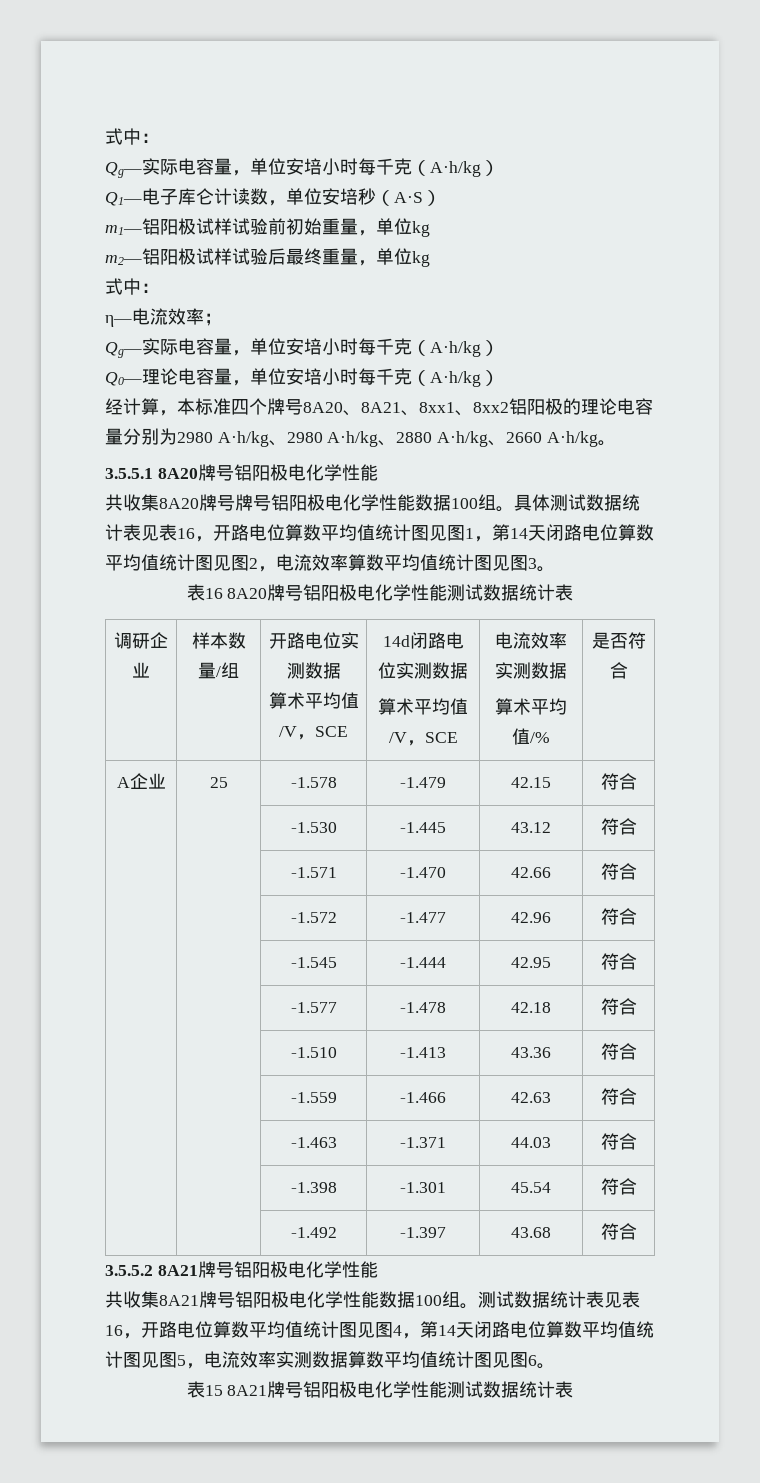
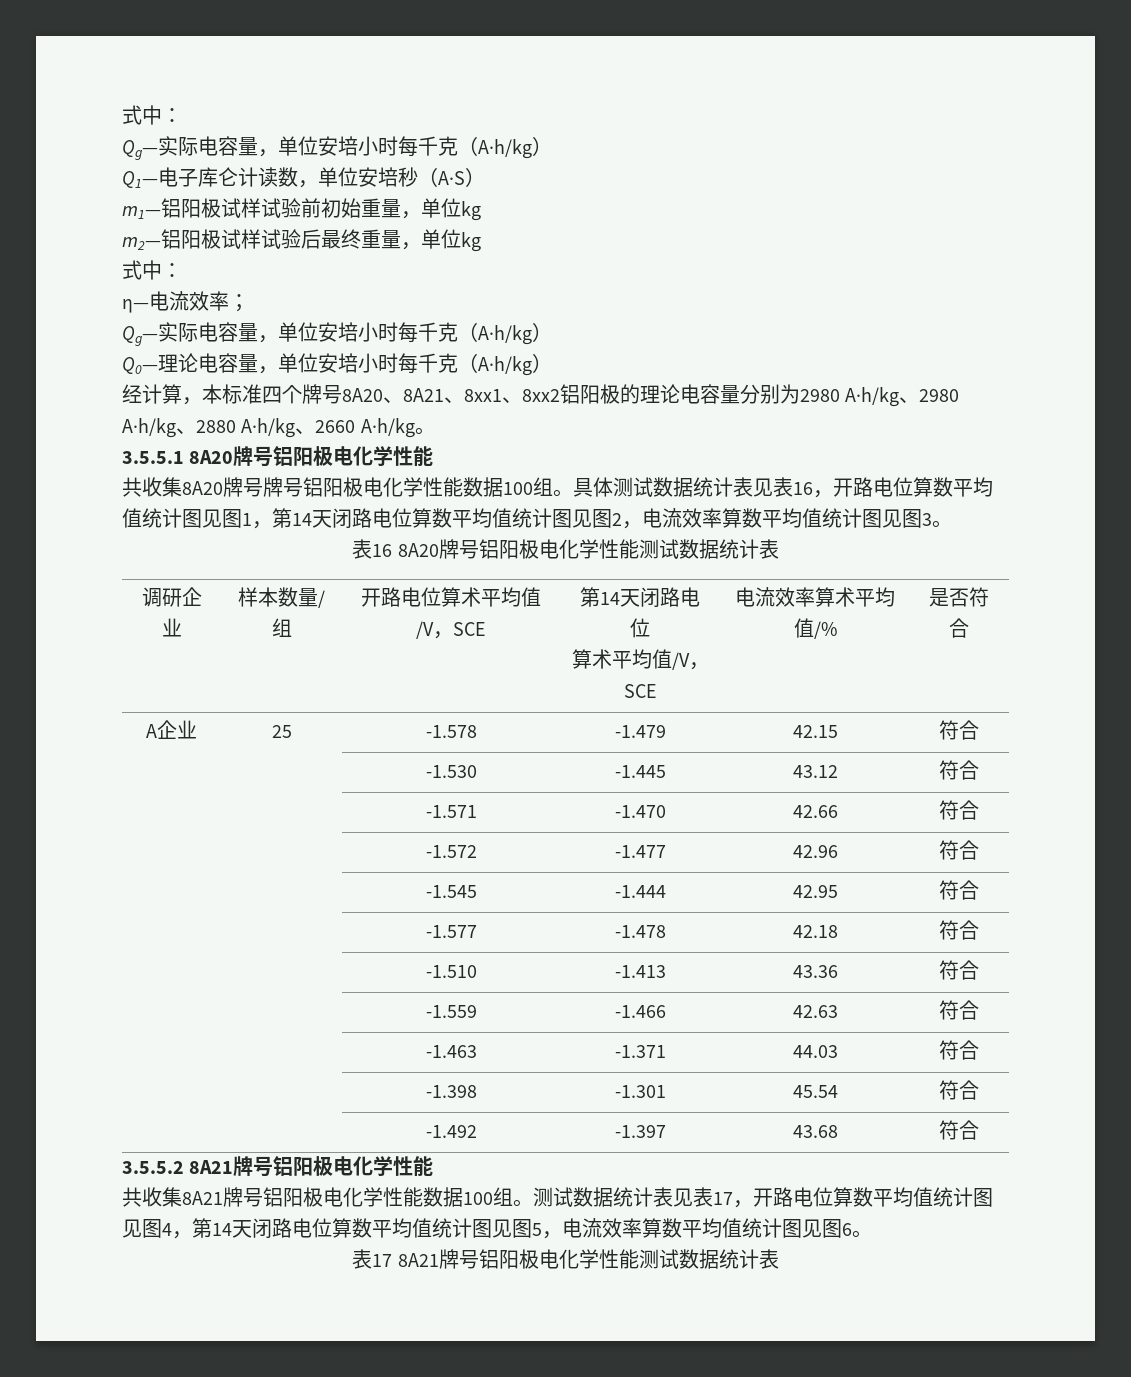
- 调研企业 | 样本数量/组 | 开路电位实测数据
- 算术平均值/V，SCE | 14d闭路电位实测数据
- 算术平均值/V，SCE | 电流效率实测数据
- 算术平均值/% | 是否符合
+ 调研企业 | 样本数量/组 | 开路电位算术平均值/V，SCE | 第14天闭路电位
+ 算术平均值/V，SCE | 电流效率算术平均值/% | 是否符合
- 测试数据统计表见表16，开路电位算数平均值统计图见图4，第14天闭路电位算数平均值统计图见图5，电流效率实测数据算数平均值统计图见图6。
+ 测试数据统计表见表17，开路电位算数平均值统计图见图4，第14天闭路电位算数平均值统计图见图5，电流效率算数平均值统计图见图6。
- 表15 8A21牌号铝阳极电化学性能测试数据统计表
+ 表17 8A21牌号铝阳极电化学性能测试数据统计表

